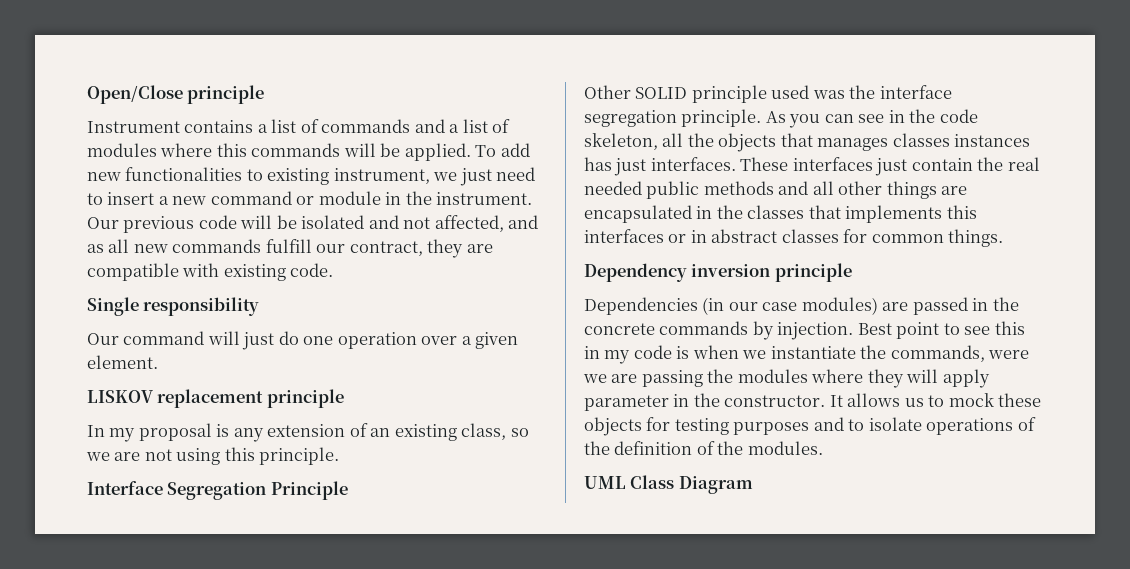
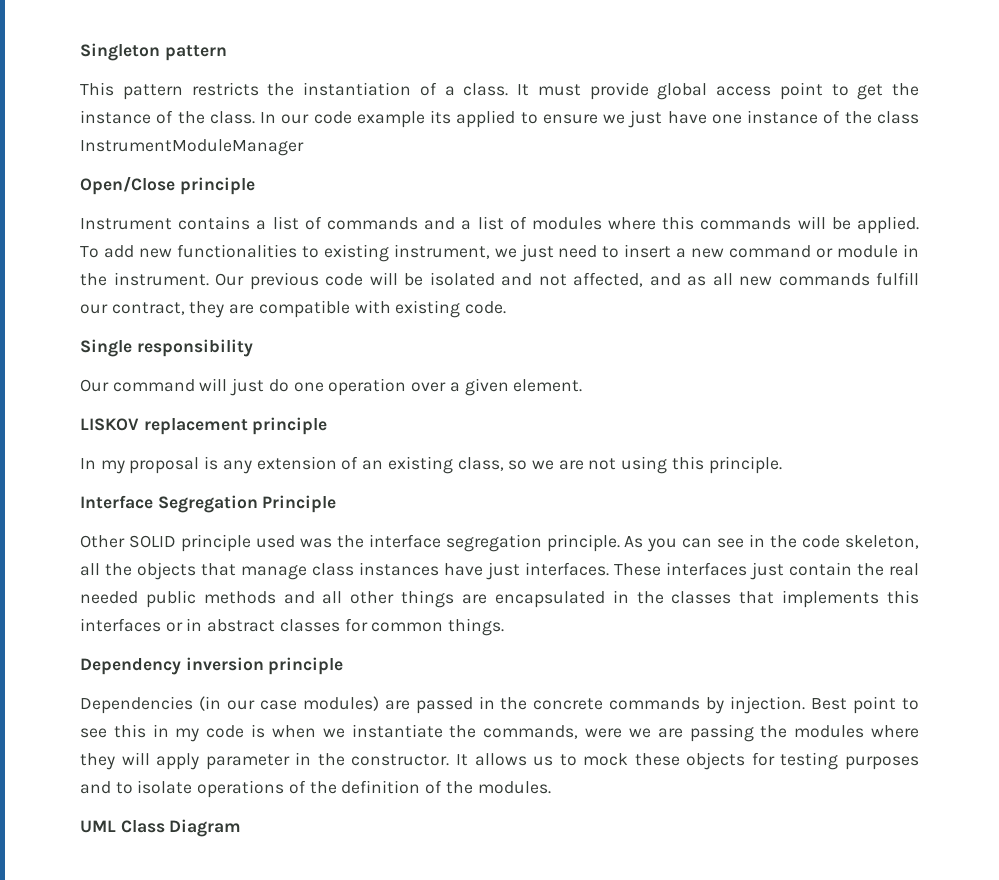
+ Singleton pattern
+ This pattern restricts the instantiation of a class. It must provide global access point to get the instance of the class. In our code example its applied to ensure we just have one instance of the class InstrumentModuleManager
- As you can see in the code skeleton, all the objects that manages classes instances has just interfaces.
+ As you can see in the code skeleton, all the objects that manage class instances have just interfaces.

